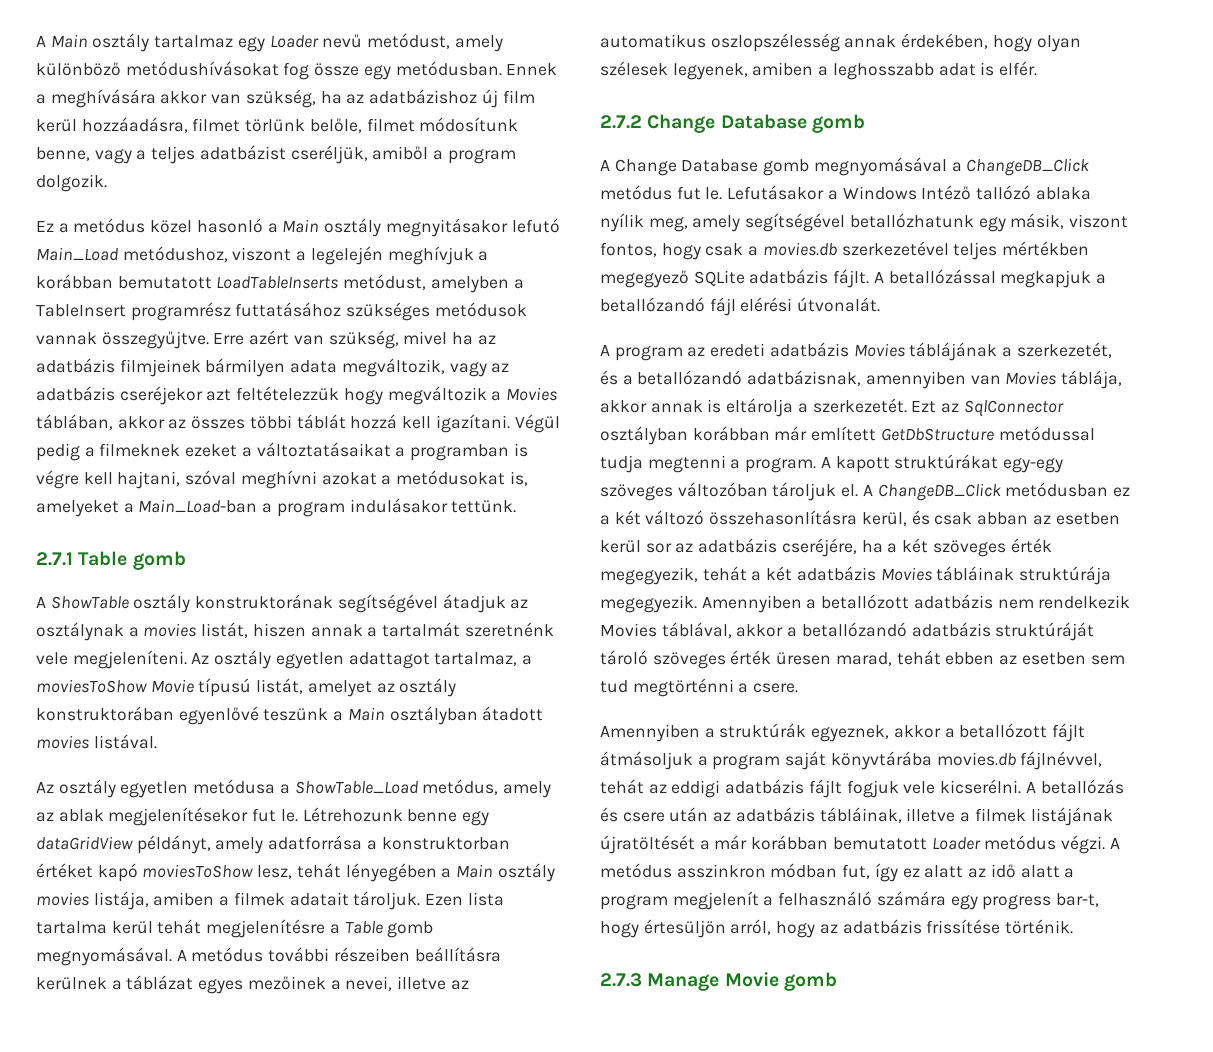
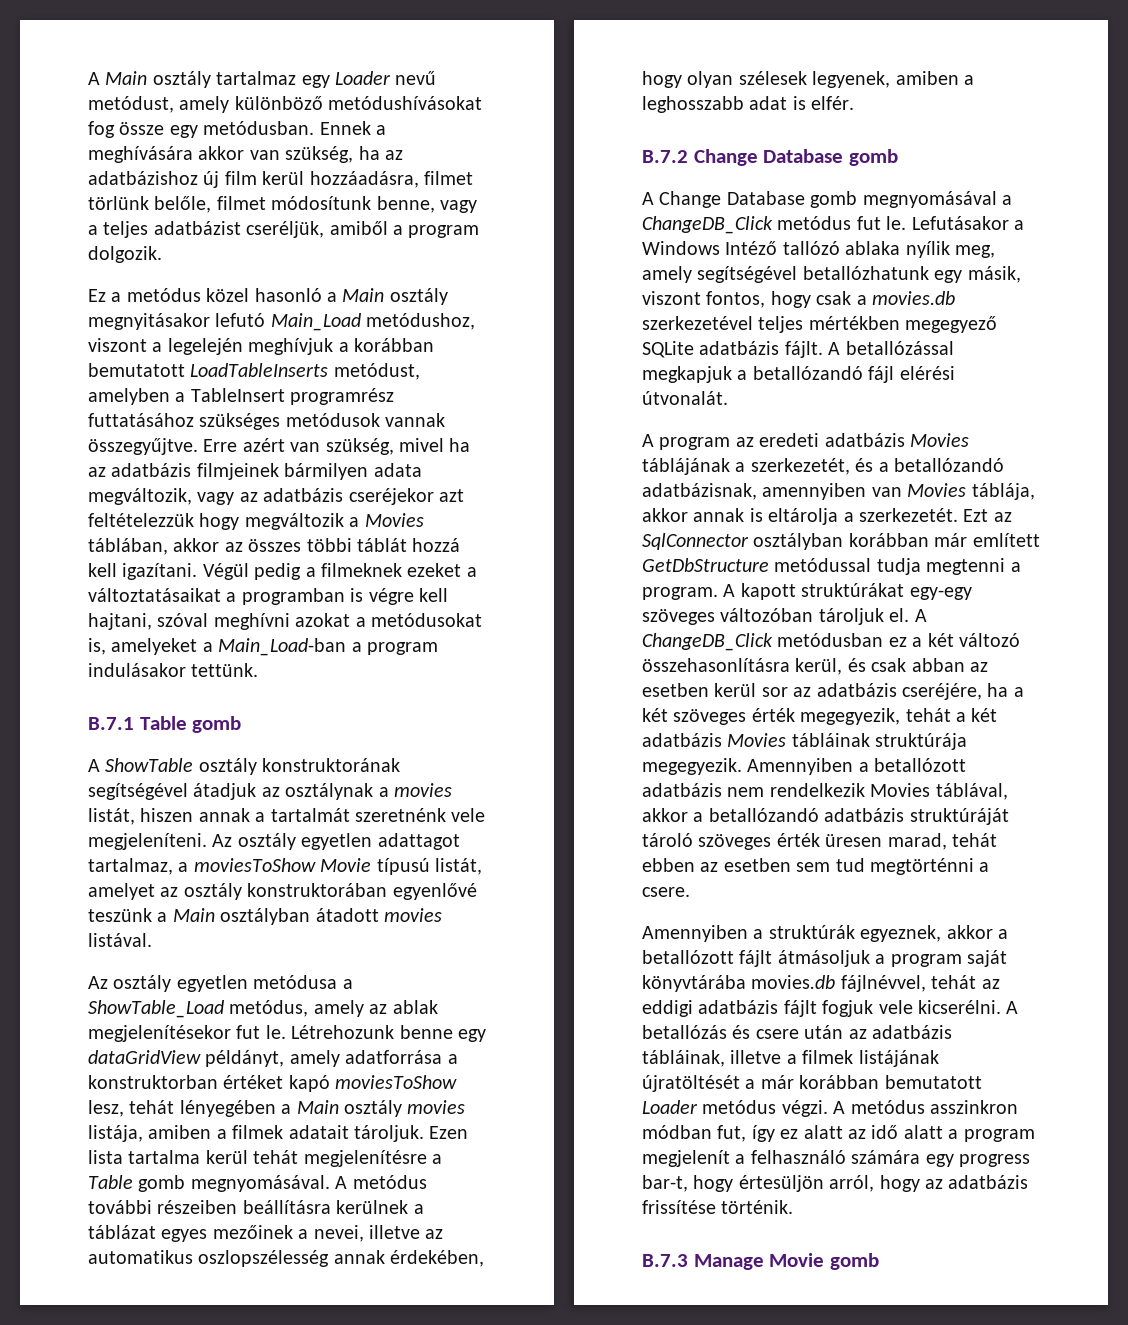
- 2.7.1 Table gomb
+ B.7.1 Table gomb
- 2.7.2 Change Database gomb
+ B.7.2 Change Database gomb
- 2.7.3 Manage Movie gomb
+ B.7.3 Manage Movie gomb

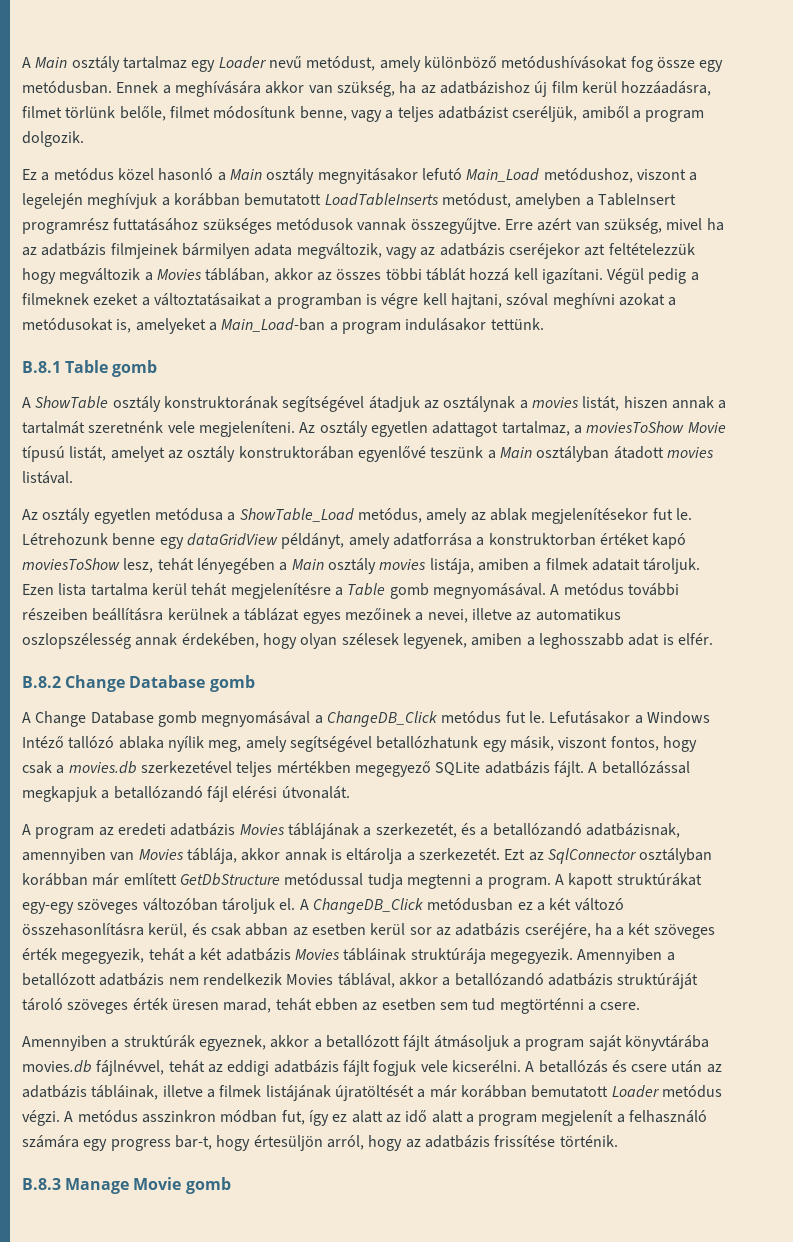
- B.7.1 Table gomb
+ B.8.1 Table gomb
- B.7.2 Change Database gomb
+ B.8.2 Change Database gomb
- B.7.3 Manage Movie gomb
+ B.8.3 Manage Movie gomb

